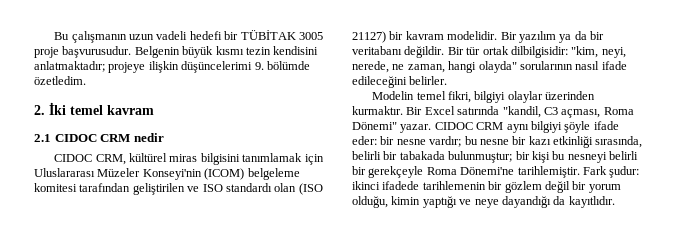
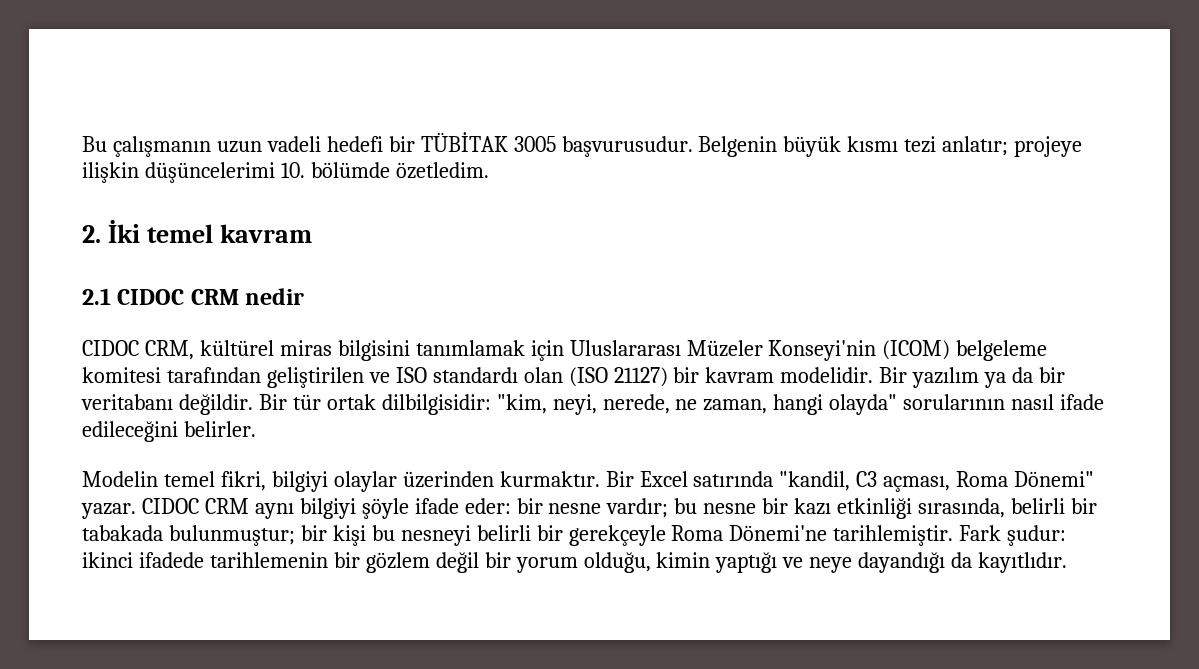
- Bu çalışmanın uzun vadeli hedefi bir TÜBİTAK 3005 proje başvurusudur.
+ Bu çalışmanın uzun vadeli hedefi bir TÜBİTAK 3005 başvurusudur.
- Belgenin büyük kısmı tezin kendisini anlatmaktadır; projeye ilişkin düşüncelerimi 9. bölümde özetledim.
+ Belgenin büyük kısmı tezi anlatır; projeye ilişkin düşüncelerimi 10. bölümde özetledim.

